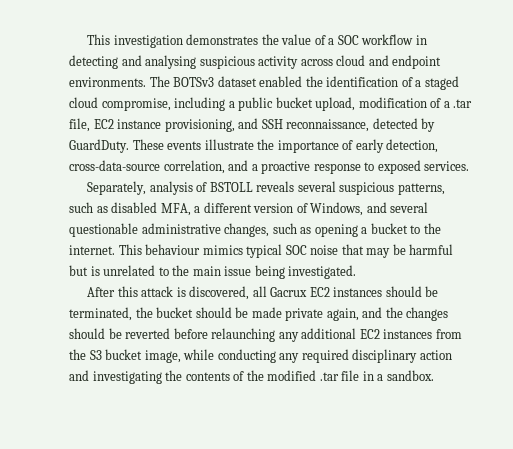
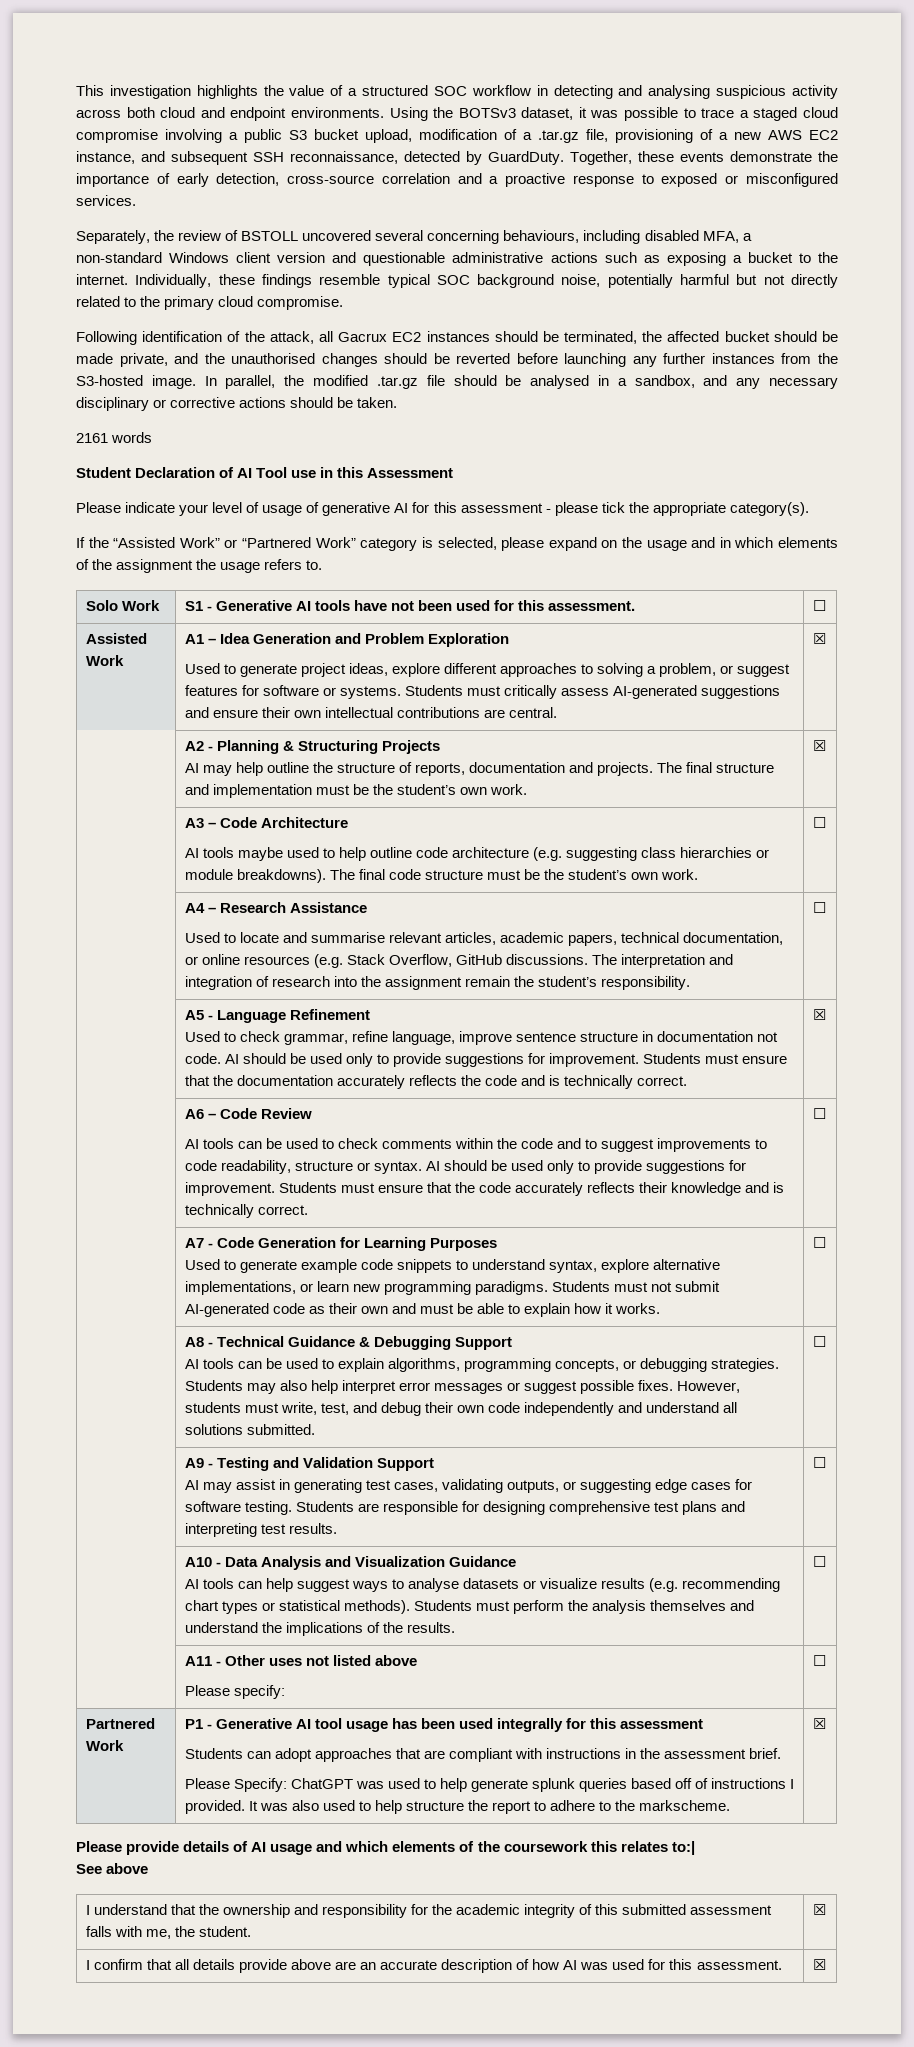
- This investigation demonstrates the value of a SOC workflow in detecting and analysing suspicious activity across cloud and endpoint environments.
+ This investigation highlights the value of a structured SOC workflow in detecting and analysing suspicious activity across both cloud and endpoint environments.
- The BOTSv3 dataset enabled the identification of a staged cloud compromise, including a public bucket upload, modification of a .tar file, EC2 instance provisioning, and SSH reconnaissance, detected by GuardDuty.
+ Using the BOTSv3 dataset, it was possible to trace a staged cloud compromise involving a public S3 bucket upload, modification of a .tar.gz file, provisioning of a new AWS EC2 instance, and subsequent SSH reconnaissance, detected by GuardDuty.
- These events illustrate the importance of early detection, cross-data-source correlation, and a proactive response to exposed services.
+ Together, these events demonstrate the importance of early detection, cross-source correlation and a proactive response to exposed or misconfigured services.
- Separately, analysis of BSTOLL reveals several suspicious patterns, such as disabled MFA, a different version of Windows, and several questionable administrative changes, such as opening a bucket to the internet.
+ Separately, the review of BSTOLL uncovered several concerning behaviours, including disabled MFA, a non-standard Windows client version and questionable administrative actions such as exposing a bucket to the internet.
- This behaviour mimics typical SOC noise that may be harmful but is unrelated to the main issue being investigated.
- After this attack is discovered, all Gacrux EC2 instances should be terminated, the bucket should be made private again, and the changes should be reverted before relaunching any additional EC2 instances from the S3 bucket image, while conducting any required disciplinary action and investigating the contents of the modified .tar file in a sandbox.
+ Individually, these findings resemble typical SOC background noise, potentially harmful but not directly related to the primary cloud compromise.
+ Following identification of the attack, all Gacrux EC2 instances should be terminated, the affected bucket should be made private, and the unauthorised changes should be reverted before launching any further instances from the S3-hosted image. In parallel, the modified .tar.gz file should be analysed in a sandbox, and any necessary disciplinary or corrective actions should be taken.
+ 2161 words
+ Student Declaration of AI Tool use in this Assessment
+ Please indicate your level of usage of generative AI for this assessment - please tick the appropriate category(s).
+ If the “Assisted Work” or “Partnered Work” category is selected, please expand on the usage and in which elements of the assignment the usage refers to.
+ Solo Work | S1 - Generative AI tools have not been used for this assessment. | ☐
+ Assisted Work | A1 – Idea Generation and Problem Exploration
+ Used to generate project ideas, explore different approaches to solving a problem, or suggest features for software or systems. Students must critically assess AI-generated suggestions and ensure their own intellectual contributions are central. | ☒
+ | A2 - Planning & Structuring Projects
+ AI may help outline the structure of reports, documentation and projects. The final structure and implementation must be the student’s own work. | ☒
+ | A3 – Code Architecture
+ AI tools maybe used to help outline code architecture (e.g. suggesting class hierarchies or module breakdowns). The final code structure must be the student’s own work. | ☐
+ | A4 – Research Assistance
+ Used to locate and summarise relevant articles, academic papers, technical documentation, or online resources (e.g. Stack Overflow, GitHub discussions. The interpretation and integration of research into the assignment remain the student’s responsibility. | ☐
+ | A5 - Language Refinement
+ Used to check grammar, refine language, improve sentence structure in documentation not code. AI should be used only to provide suggestions for improvement. Students must ensure that the documentation accurately reflects the code and is technically correct. | ☒
+ | A6 – Code Review
+ AI tools can be used to check comments within the code and to suggest improvements to code readability, structure or syntax. AI should be used only to provide suggestions for improvement. Students must ensure that the code accurately reflects their knowledge and is technically correct. | ☐
+ | A7 - Code Generation for Learning Purposes
+ Used to generate example code snippets to understand syntax, explore alternative implementations, or learn new programming paradigms. Students must not submit AI-generated code as their own and must be able to explain how it works. | ☐
+ | A8 - Technical Guidance & Debugging Support
+ AI tools can be used to explain algorithms, programming concepts, or debugging strategies. Students may also help interpret error messages or suggest possible fixes. However, students must write, test, and debug their own code independently and understand all solutions submitted. | ☐
+ | A9 - Testing and Validation Support
+ AI may assist in generating test cases, validating outputs, or suggesting edge cases for software testing. Students are responsible for designing comprehensive test plans and interpreting test results. | ☐
+ | A10 - Data Analysis and Visualization Guidance
+ AI tools can help suggest ways to analyse datasets or visualize results (e.g. recommending chart types or statistical methods). Students must perform the analysis themselves and understand the implications of the results. | ☐
+ | A11 - Other uses not listed above
+ Please specify: | ☐
+ Partnered Work | P1 - Generative AI tool usage has been used integrally for this assessment
+ Students can adopt approaches that are compliant with instructions in the assessment brief.
+ Please Specify: ChatGPT was used to help generate splunk queries based off of instructions I provided. It was also used to help structure the report to adhere to the markscheme. | ☒
+ Please provide details of AI usage and which elements of the coursework this relates to:|
+ See above
+ I understand that the ownership and responsibility for the academic integrity of this submitted assessment falls with me, the student. | ☒
+ I confirm that all details provide above are an accurate description of how AI was used for this assessment. | ☒

